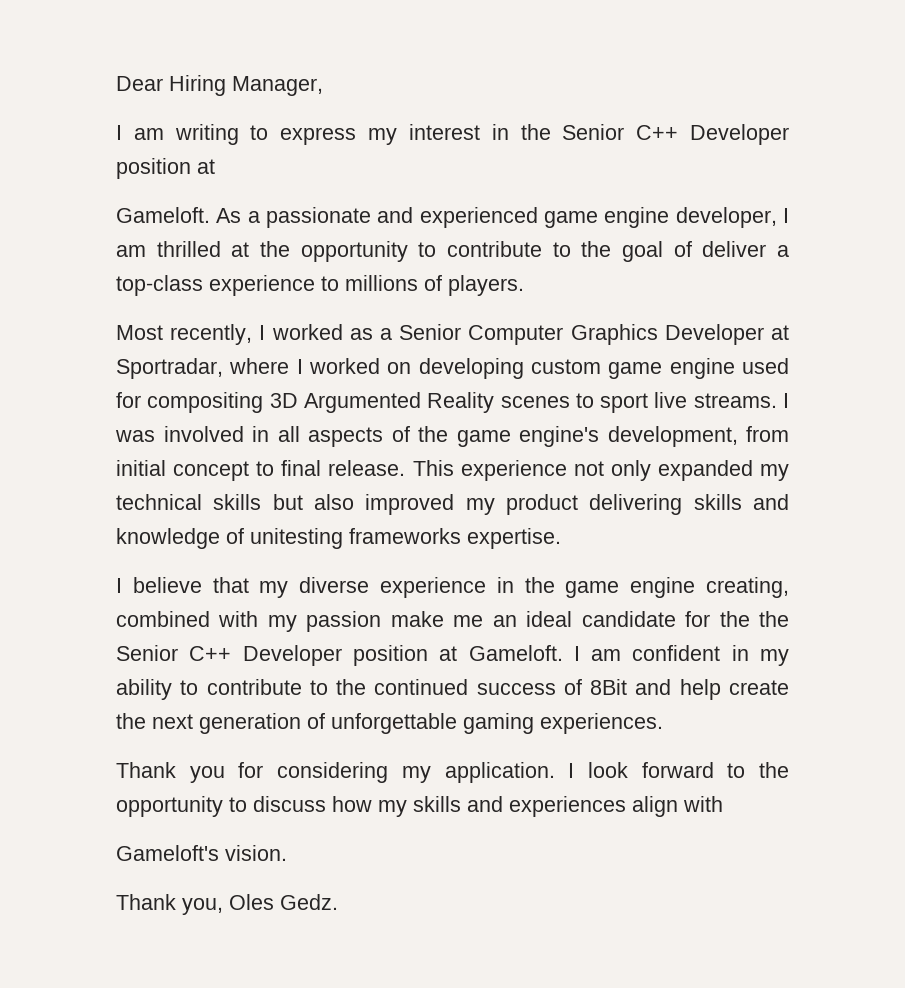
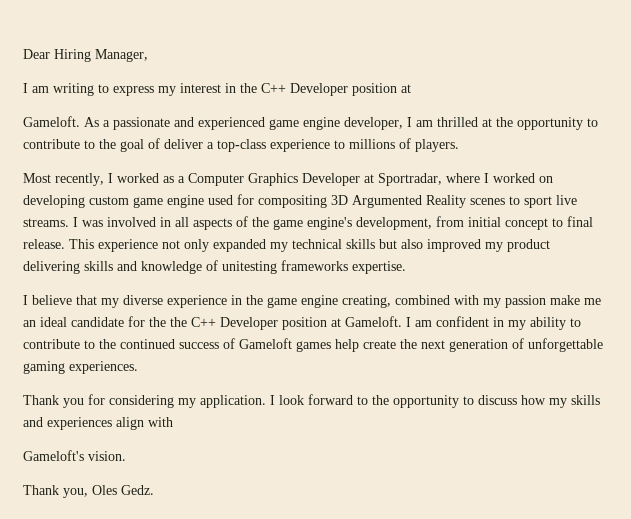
- I am writing to express my interest in the Senior C++ Developer position at
+ I am writing to express my interest in the C++ Developer position at
- Most recently, I worked as a Senior Computer Graphics Developer at Sportradar, where I worked on developing custom game engine used for compositing 3D Argumented Reality scenes to sport live streams.
+ Most recently, I worked as a Computer Graphics Developer at Sportradar, where I worked on developing custom game engine used for compositing 3D Argumented Reality scenes to sport live streams.
- I believe that my diverse experience in the game engine creating, combined with my passion make me an ideal candidate for the the Senior C++ Developer position at Gameloft.
+ I believe that my diverse experience in the game engine creating, combined with my passion make me an ideal candidate for the the C++ Developer position at Gameloft.
- I am confident in my ability to contribute to the continued success of 8Bit and help create the next generation of unforgettable gaming experiences.
+ I am confident in my ability to contribute to the continued success of Gameloft games help create the next generation of unforgettable gaming experiences.

